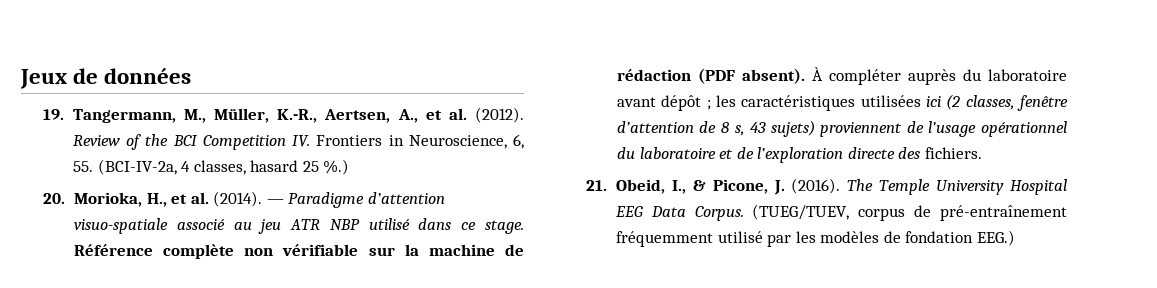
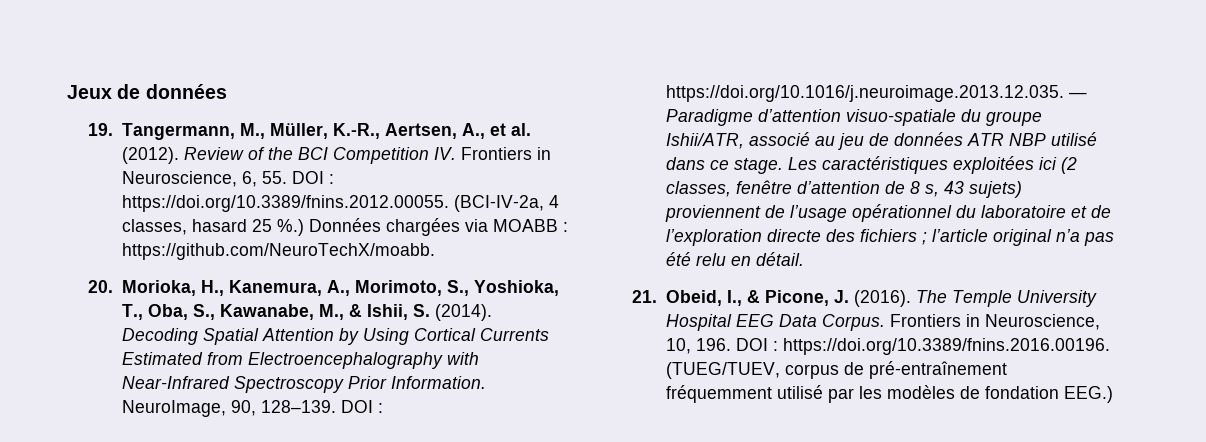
- Review of the BCI Competition IV. Frontiers in Neuroscience, 6, 55. (BCI-IV-2a, 4 classes, hasard 25 %.)
- 20. Morioka, H., et al. (2014). — Paradigme d’attention visuo-spatiale associé au jeu ATR NBP utilisé dans ce stage.
+ Review of the BCI Competition IV. Frontiers in Neuroscience, 6, 55. DOI : https://doi.org/10.3389/fnins.2012.00055. (BCI-IV-2a, 4 classes, hasard 25 %.) Données chargées via MOABB : https://github.com/NeuroTechX/moabb.
+ 20. Morioka, H., Kanemura, A., Morimoto, S., Yoshioka, T., Oba, S., Kawanabe, M., & Ishii, S. (2014). Decoding Spatial Attention by Using Cortical Currents Estimated from Electroencephalography with Near-Infrared Spectroscopy Prior Information. NeuroImage, 90, 128–139. DOI : https://doi.org/10.1016/j.neuroimage.2013.12.035. — Paradigme d’attention visuo-spatiale du groupe Ishii/ATR, associé au jeu de données ATR NBP utilisé dans ce stage.
- Référence complète non vérifiable sur la machine de rédaction (PDF absent). À compléter auprès du laboratoire avant dépôt ; les caractéristiques utilisées ici (2 classes, fenêtre d’attention de 8 s, 43 sujets) proviennent de l’usage opérationnel du laboratoire et de l’exploration directe des fichiers.
+ Les caractéristiques exploitées ici (2 classes, fenêtre d’attention de 8 s, 43 sujets) proviennent de l’usage opérationnel du laboratoire et de l’exploration directe des fichiers ; l’article original n’a pas été relu en détail.
- (TUEG/TUEV, corpus de pré-entraînement fréquemment utilisé par les modèles de fondation EEG.)
+ Frontiers in Neuroscience, 10, 196. DOI : https://doi.org/10.3389/fnins.2016.00196. (TUEG/TUEV, corpus de pré-entraînement fréquemment utilisé par les modèles de fondation EEG.)

